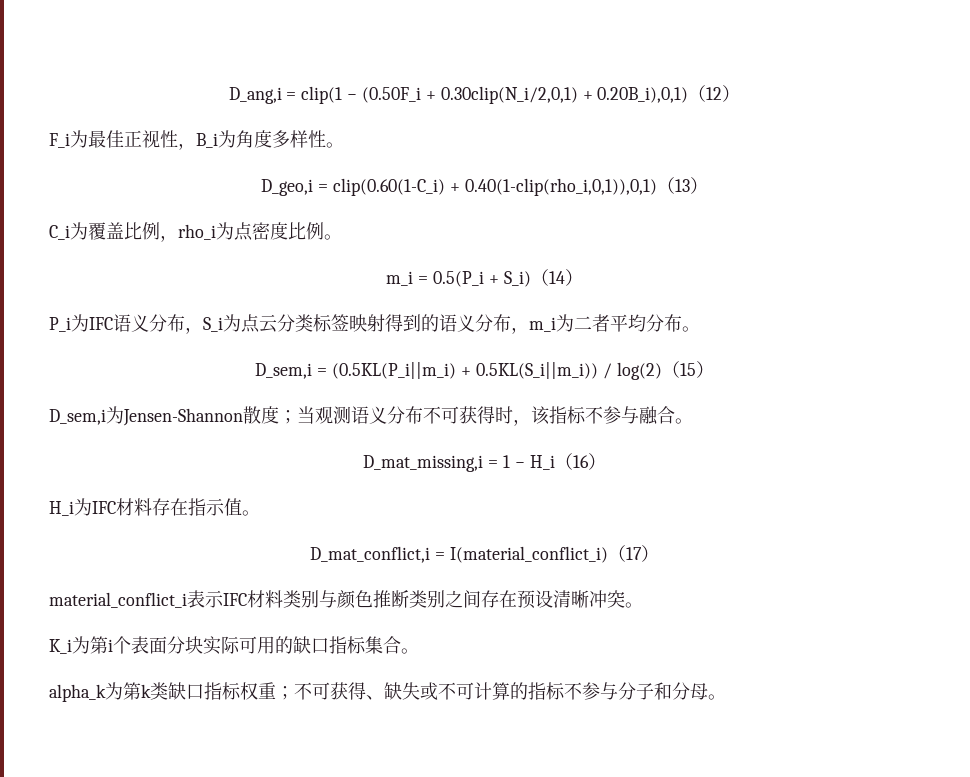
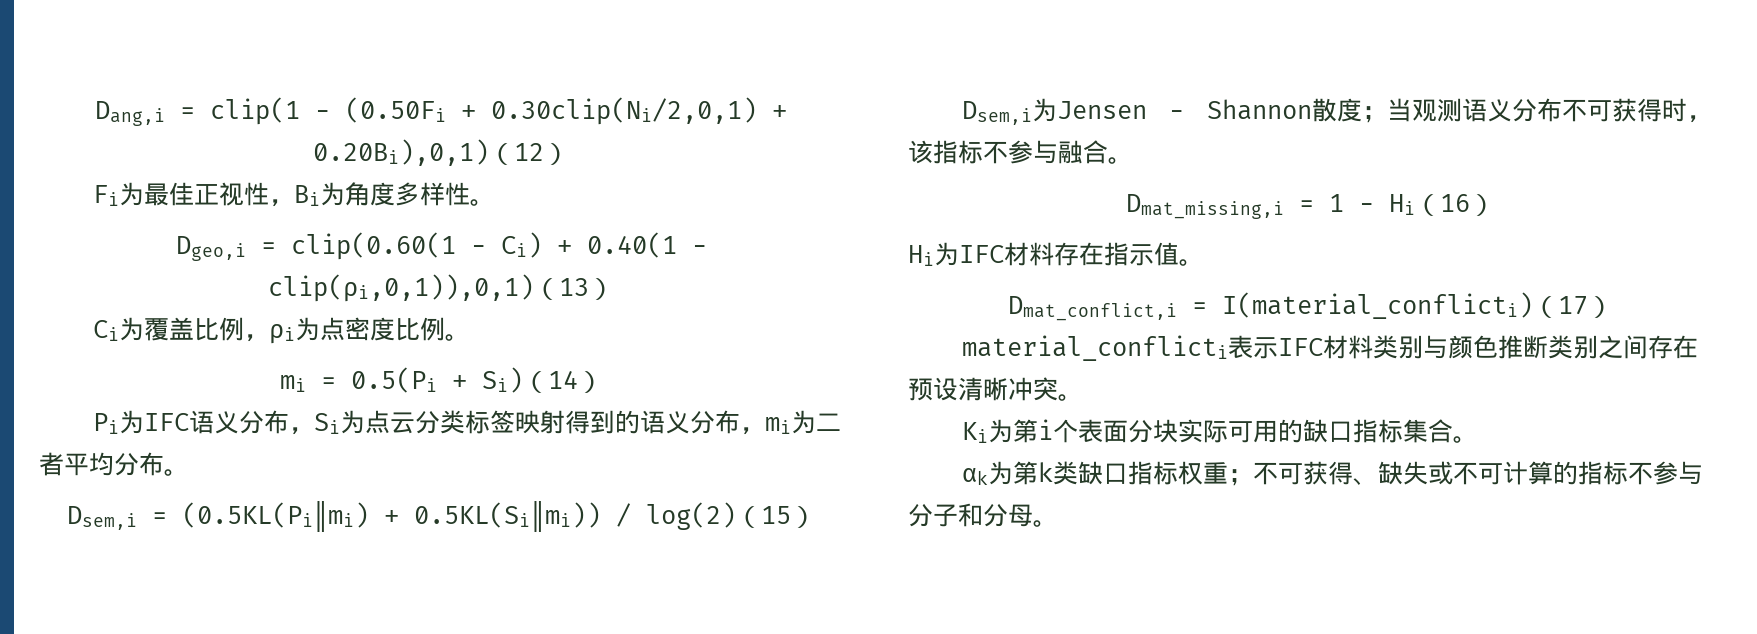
- D_ang,i = clip(1 − (0.50F_i + 0.30clip(N_i/2,0,1) + 0.20B_i),0,1)（12）
+ Dang,i = clip(1 − (0.50Fi + 0.30clip(Ni/2,0,1) + 0.20Bi),0,1)（12）
- F_i为最佳正视性，B_i为角度多样性。
+ Fi为最佳正视性，Bi为角度多样性。
- D_geo,i = clip(0.60(1-C_i) + 0.40(1-clip(rho_i,0,1)),0,1)（13）
+ Dgeo,i = clip(0.60(1 − Ci) + 0.40(1 − clip(ρi,0,1)),0,1)（13）
- C_i为覆盖比例，rho_i为点密度比例。
+ Ci为覆盖比例，ρi为点密度比例。
- m_i = 0.5(P_i + S_i)（14）
+ mi = 0.5(Pi + Si)（14）
- P_i为IFC语义分布，S_i为点云分类标签映射得到的语义分布，m_i为二者平均分布。
+ Pi为IFC语义分布，Si为点云分类标签映射得到的语义分布，mi为二者平均分布。
- D_sem,i = (0.5KL(P_i||m_i) + 0.5KL(S_i||m_i)) / log(2)（15）
+ Dsem,i = (0.5KL(Pi‖mi) + 0.5KL(Si‖mi)) / log(2)（15）
- D_sem,i为Jensen-Shannon散度；当观测语义分布不可获得时，该指标不参与融合。
+ Dsem,i为Jensen − Shannon散度；当观测语义分布不可获得时，该指标不参与融合。
- D_mat_missing,i = 1 − H_i（16）
+ Dmat_missing,i = 1 − Hi（16）
- H_i为IFC材料存在指示值。
+ Hi为IFC材料存在指示值。
- D_mat_conflict,i = I(material_conflict_i)（17）
+ Dmat_conflict,i = I(material_conflicti)（17）
- material_conflict_i表示IFC材料类别与颜色推断类别之间存在预设清晰冲突。
+ material_conflicti表示IFC材料类别与颜色推断类别之间存在预设清晰冲突。
- K_i为第i个表面分块实际可用的缺口指标集合。
+ Ki为第i个表面分块实际可用的缺口指标集合。
- alpha_k为第k类缺口指标权重；不可获得、缺失或不可计算的指标不参与分子和分母。
+ αk为第k类缺口指标权重；不可获得、缺失或不可计算的指标不参与分子和分母。

